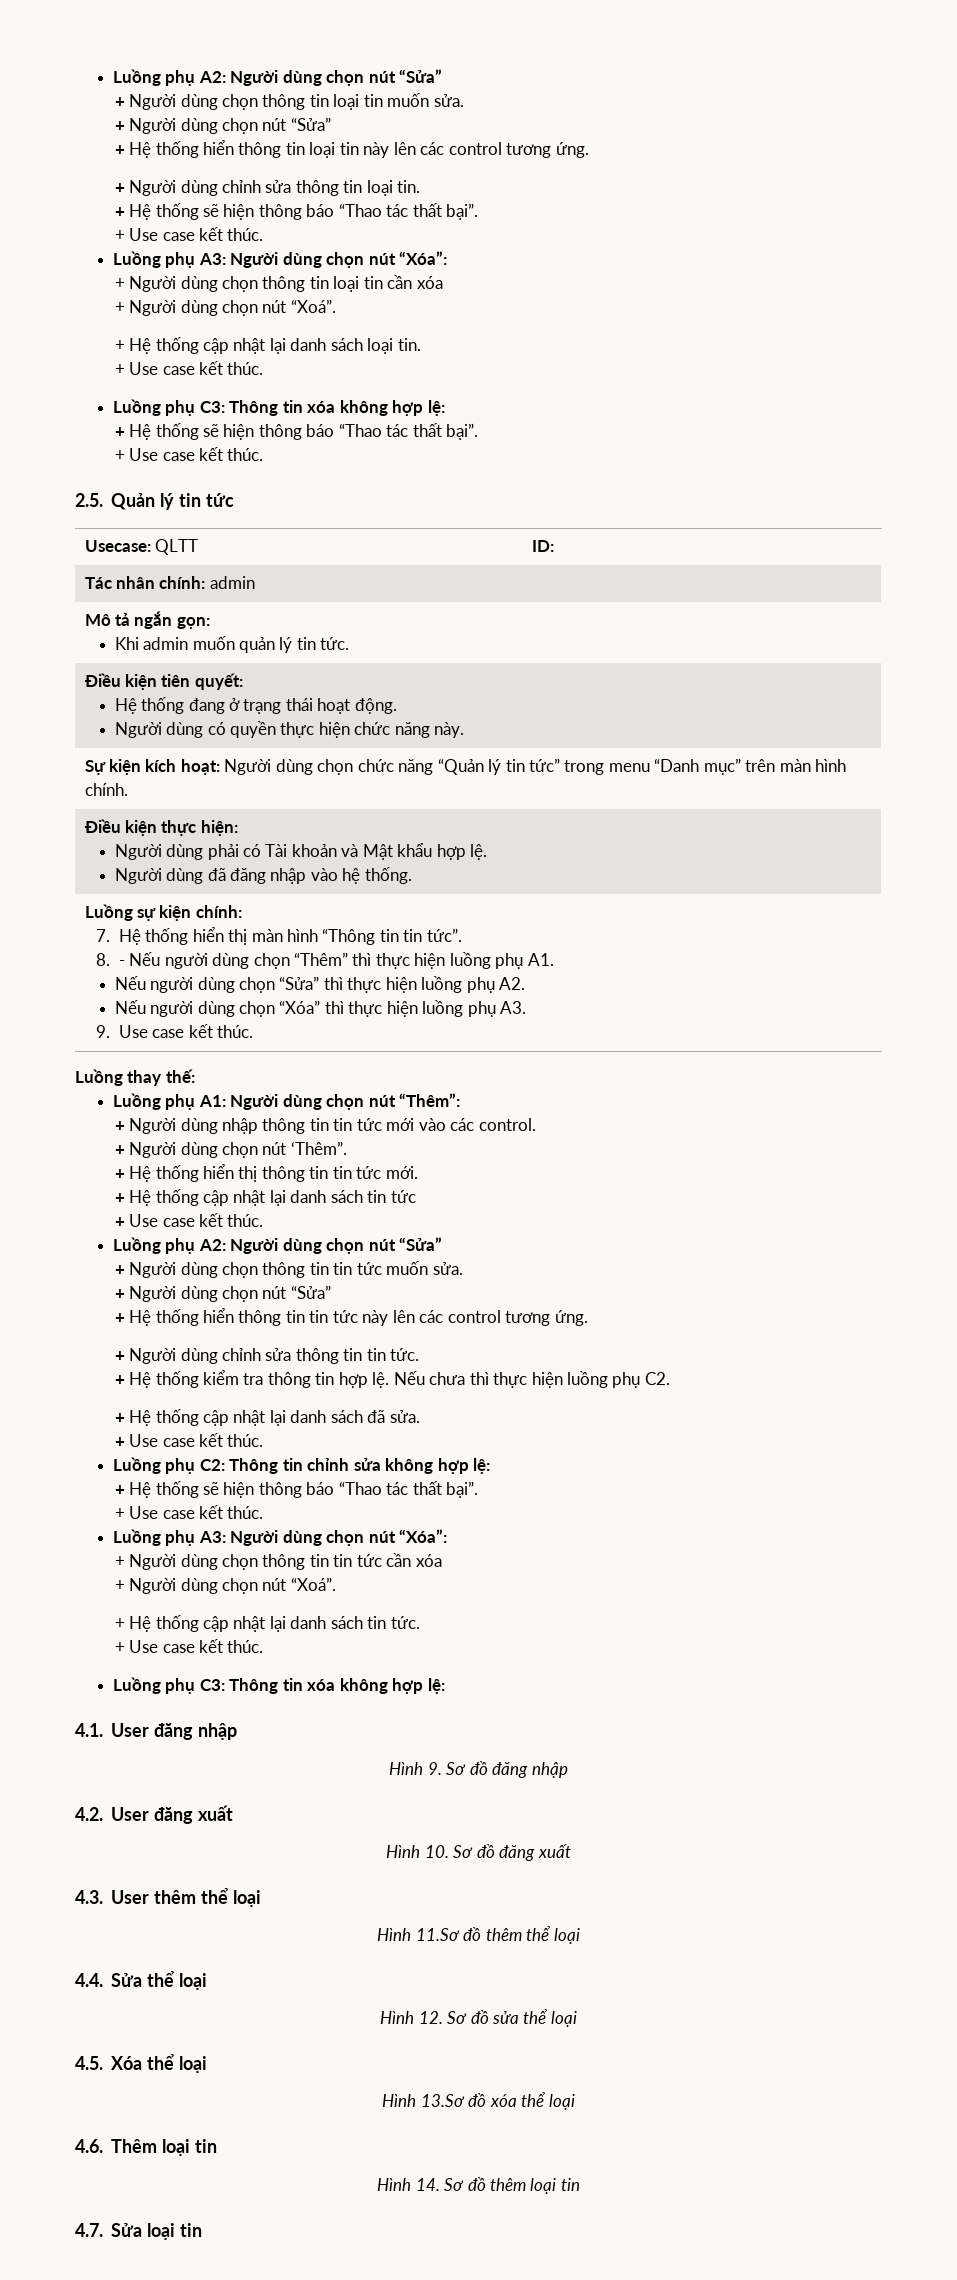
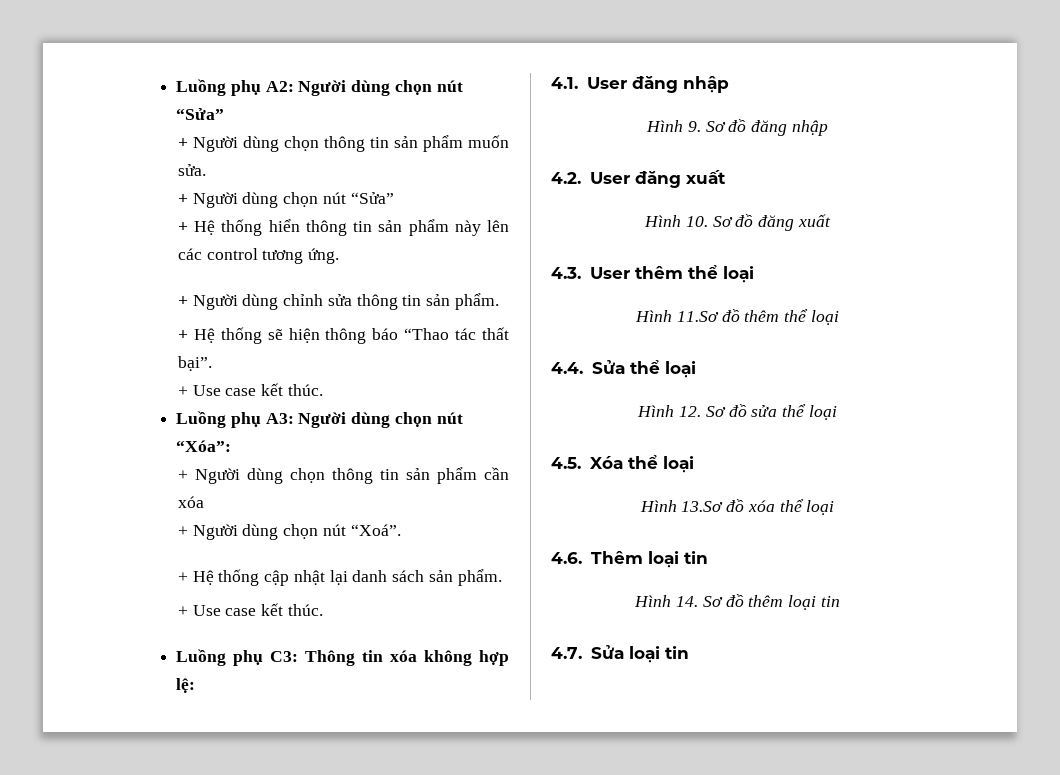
- + Người dùng chọn thông tin loại tin muốn sửa.
+ + Người dùng chọn thông tin sản phẩm muốn sửa.
- + Hệ thống hiển thông tin loại tin này lên các control tương ứng.
+ + Hệ thống hiển thông tin sản phẩm này lên các control tương ứng.
- + Người dùng chỉnh sửa thông tin loại tin.
+ + Người dùng chỉnh sửa thông tin sản phẩm.
- + Người dùng chọn thông tin loại tin cần xóa
+ + Người dùng chọn thông tin sản phẩm cần xóa
- + Hệ thống cập nhật lại danh sách loại tin.
- + Use case kết thúc.
- Luồng phụ C3: Thông tin xóa không hợp lệ:
- + Hệ thống sẽ hiện thông báo “Thao tác thất bại”.
- + Use case kết thúc.
- 2.5. Quản lý tin tức
- Usecase: QLTT | ID:
- Tác nhân chính: admin
- Mô tả ngắn gọn:
- Khi admin muốn quản lý tin tức.
- Điều kiện tiên quyết:
- Hệ thống đang ở trạng thái hoạt động.
- Người dùng có quyền thực hiện chức năng này.
- Sự kiện kích hoạt: Người dùng chọn chức năng “Quản lý tin tức” trong menu “Danh mục” trên màn hình chính.
- Điều kiện thực hiện:
- Người dùng phải có Tài khoản và Mật khẩu hợp lệ.
- Người dùng đã đăng nhập vào hệ thống.
- Luồng sự kiện chính:
- 7. Hệ thống hiển thị màn hình “Thông tin tin tức”.
- 8. - Nếu người dùng chọn “Thêm” thì thực hiện luồng phụ A1.
- Nếu người dùng chọn “Sửa” thì thực hiện luồng phụ A2.
- Nếu người dùng chọn “Xóa” thì thực hiện luồng phụ A3.
- 9. Use case kết thúc.
- Luồng thay thế:
- Luồng phụ A1: Người dùng chọn nút “Thêm”:
- + Người dùng nhập thông tin tin tức mới vào các control.
- + Người dùng chọn nút ‘Thêm”.
- + Hệ thống hiển thị thông tin tin tức mới.
- + Hệ thống cập nhật lại danh sách tin tức
- + Use case kết thúc.
- Luồng phụ A2: Người dùng chọn nút “Sửa”
- + Người dùng chọn thông tin tin tức muốn sửa.
- + Người dùng chọn nút “Sửa”
- + Hệ thống hiển thông tin tin tức này lên các control tương ứng.
- + Người dùng chỉnh sửa thông tin tin tức.
- + Hệ thống kiểm tra thông tin hợp lệ. Nếu chưa thì thực hiện luồng phụ C2.
- + Hệ thống cập nhật lại danh sách đã sửa.
- + Use case kết thúc.
- Luồng phụ C2: Thông tin chỉnh sửa không hợp lệ:
- + Hệ thống sẽ hiện thông báo “Thao tác thất bại”.
- + Use case kết thúc.
- Luồng phụ A3: Người dùng chọn nút “Xóa”:
- + Người dùng chọn thông tin tin tức cần xóa
- + Người dùng chọn nút “Xoá”.
- + Hệ thống cập nhật lại danh sách tin tức.
+ + Hệ thống cập nhật lại danh sách sản phẩm.

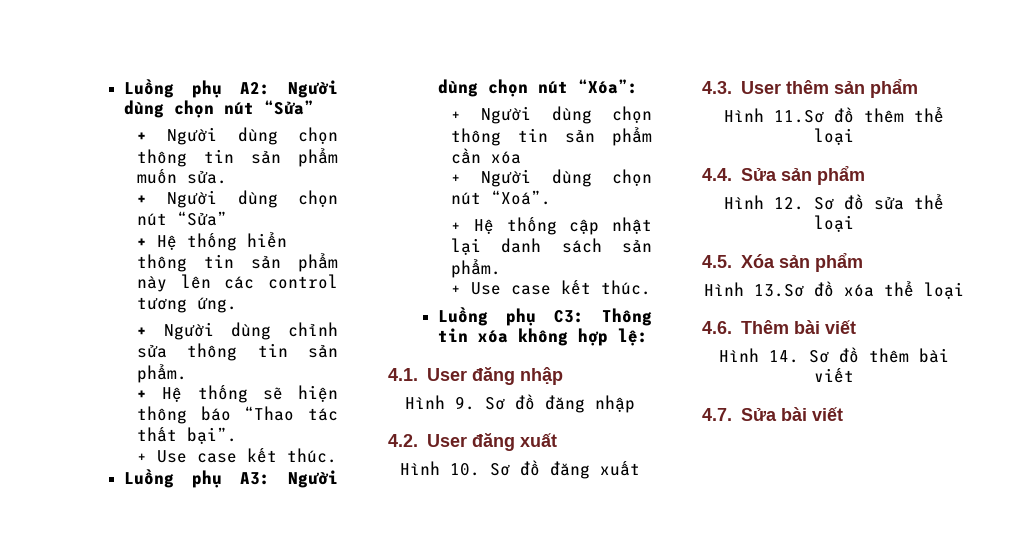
- 4.3. User thêm thể loại
+ 4.3. User thêm sản phẩm
- 4.4. Sửa thể loại
+ 4.4. Sửa sản phẩm
- 4.5. Xóa thể loại
+ 4.5. Xóa sản phẩm
- 4.6. Thêm loại tin
+ 4.6. Thêm bài viết
- Hình 14. Sơ đồ thêm loại tin
+ Hình 14. Sơ đồ thêm bài viết
- 4.7. Sửa loại tin
+ 4.7. Sửa bài viết

